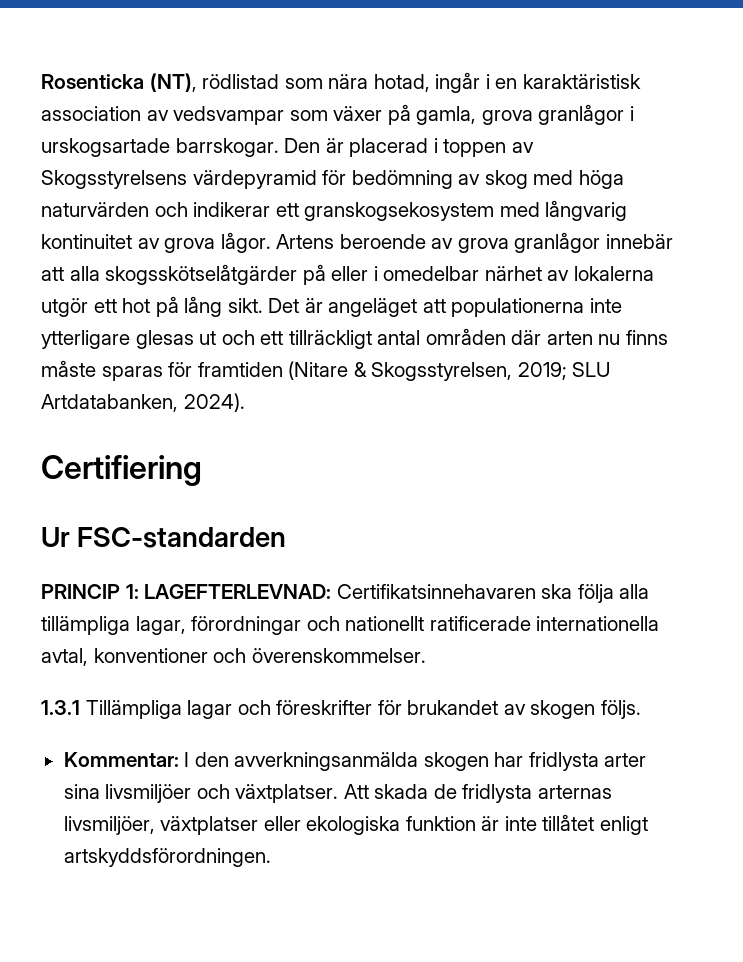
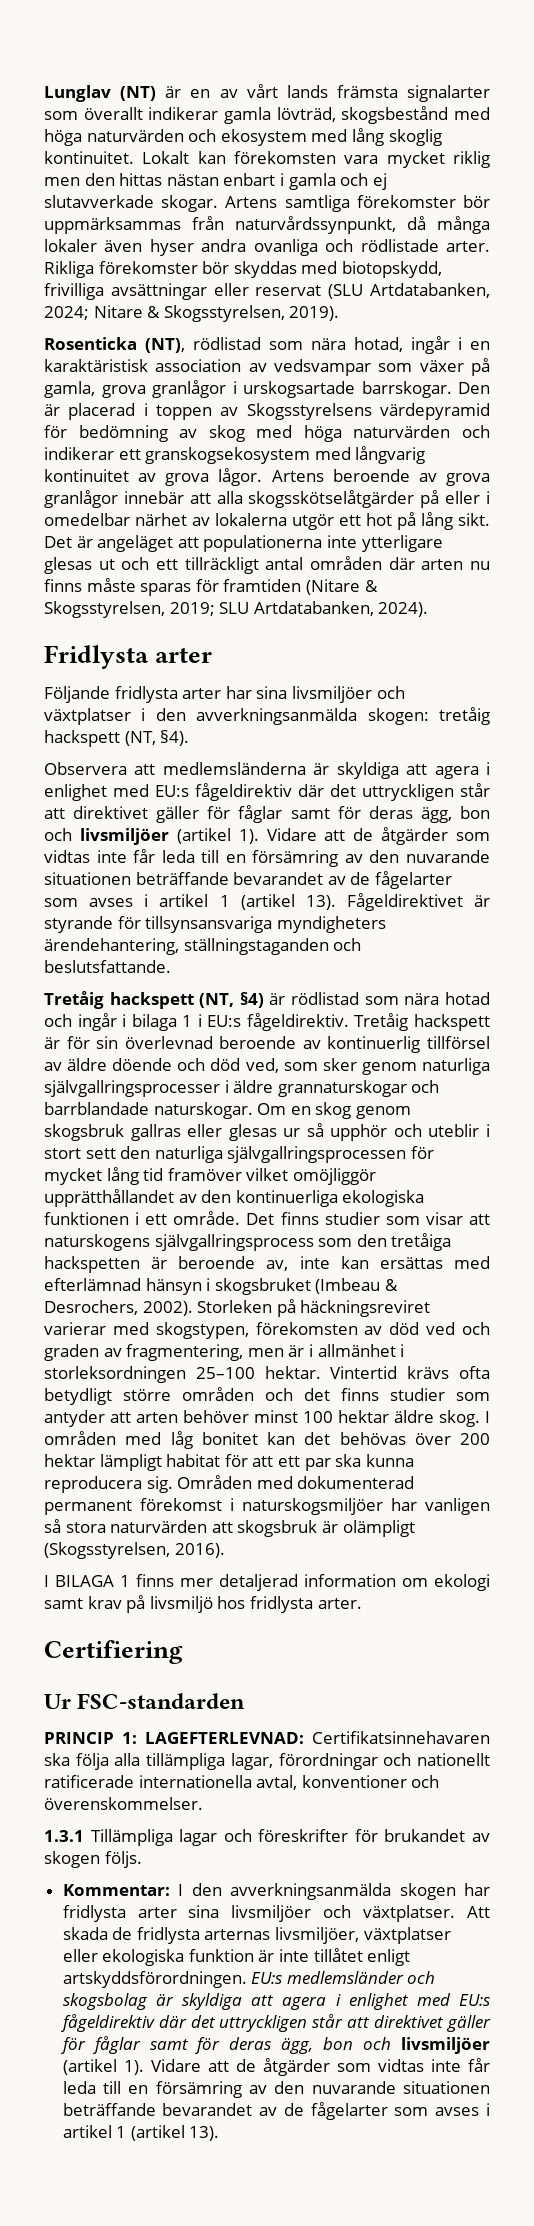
+ Lunglav (NT) är en av vårt lands främsta signalarter som överallt indikerar gamla lövträd, skogsbestånd med höga naturvärden och ekosystem med lång skoglig kontinuitet. Lokalt kan förekomsten vara mycket riklig men den hittas nästan enbart i gamla och ej slutavverkade skogar. Artens samtliga förekomster bör uppmärksammas från naturvårdssynpunkt, då många lokaler även hyser andra ovanliga och rödlistade arter. Rikliga förekomster bör skyddas med biotopskydd, frivilliga avsättningar eller reservat (SLU Artdatabanken, 2024; Nitare & Skogsstyrelsen, 2019).
+ Fridlysta arter
+ Följande fridlysta arter har sina livsmiljöer och växtplatser i den avverkningsanmälda skogen: tretåig hackspett (NT, §4).
+ Observera att medlemsländerna är skyldiga att agera i enlighet med EU:s fågeldirektiv där det uttryckligen står att direktivet gäller för fåglar samt för deras ägg, bon och livsmiljöer (artikel 1). Vidare att de åtgärder som vidtas inte får leda till en försämring av den nuvarande situationen beträffande bevarandet av de fågelarter som avses i artikel 1 (artikel 13). Fågeldirektivet är styrande för tillsynsansvariga myndigheters ärendehantering, ställningstaganden och beslutsfattande.
+ Tretåig hackspett (NT, §4) är rödlistad som nära hotad och ingår i bilaga 1 i EU:s fågeldirektiv. Tretåig hackspett är för sin överlevnad beroende av kontinuerlig tillförsel av äldre döende och död ved, som sker genom naturliga självgallringsprocesser i äldre grannaturskogar och barrblandade naturskogar. Om en skog genom skogsbruk gallras eller glesas ur så upphör och uteblir i stort sett den naturliga självgallringsprocessen för mycket lång tid framöver vilket omöjliggör upprätthållandet av den kontinuerliga ekologiska funktionen i ett område. Det finns studier som visar att naturskogens självgallringsprocess som den tretåiga hackspetten är beroende av, inte kan ersättas med efterlämnad hänsyn i skogsbruket (Imbeau & Desrochers, 2002). Storleken på häckningsreviret varierar med skogstypen, förekomsten av död ved och graden av fragmentering, men är i allmänhet i storleksordningen 25–100 hektar. Vintertid krävs ofta betydligt större områden och det finns studier som antyder att arten behöver minst 100 hektar äldre skog. I områden med låg bonitet kan det behövas över 200 hektar lämpligt habitat för att ett par ska kunna reproducera sig. Områden med dokumenterad permanent förekomst i naturskogsmiljöer har vanligen så stora naturvärden att skogsbruk är olämpligt (Skogsstyrelsen, 2016).
+ I BILAGA 1 finns mer detaljerad information om ekologi samt krav på livsmiljö hos fridlysta arter.
+ EU:s medlemsländer och skogsbolag är skyldiga att agera i enlighet med EU:s fågeldirektiv där det uttryckligen står att direktivet gäller för fåglar samt för deras ägg, bon och livsmiljöer (artikel 1). Vidare att de åtgärder som vidtas inte får leda till en försämring av den nuvarande situationen beträffande bevarandet av de fågelarter som avses i artikel 1 (artikel 13).

